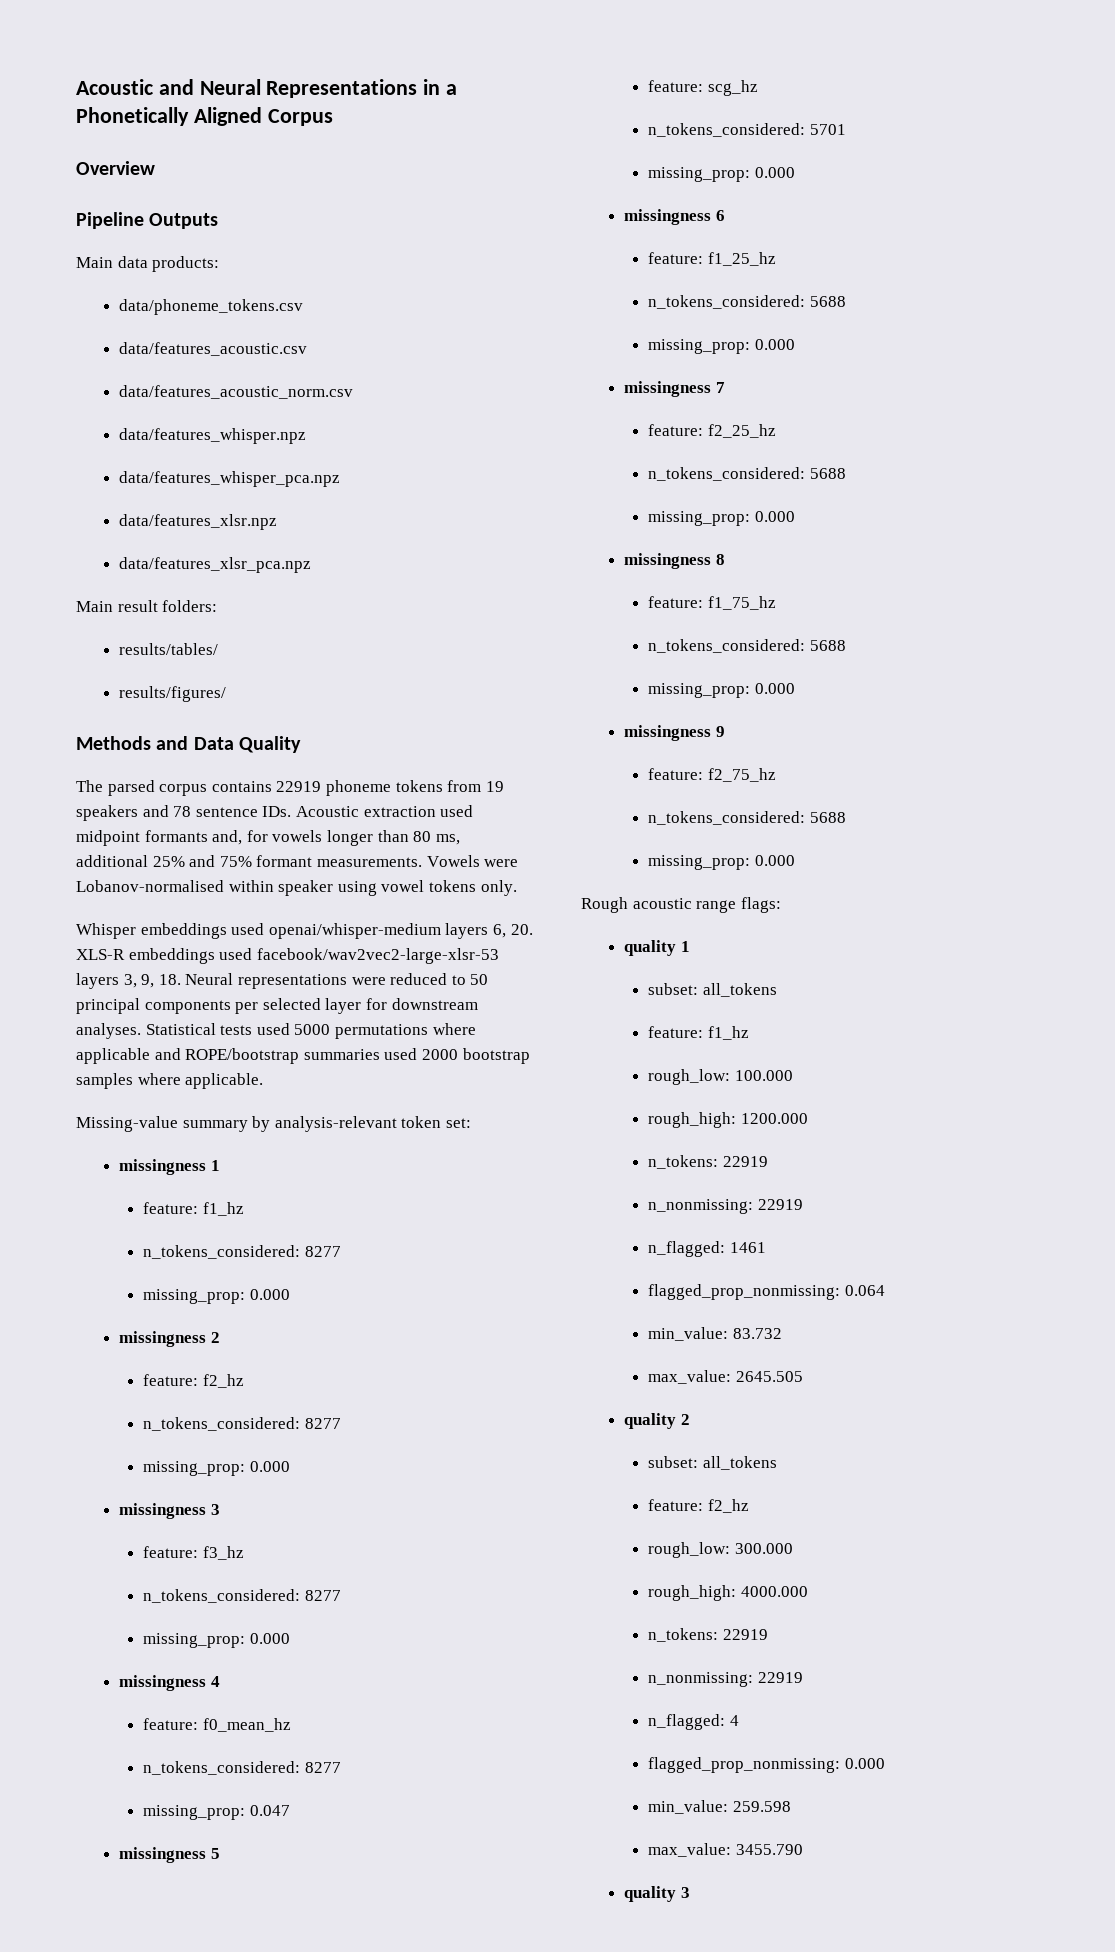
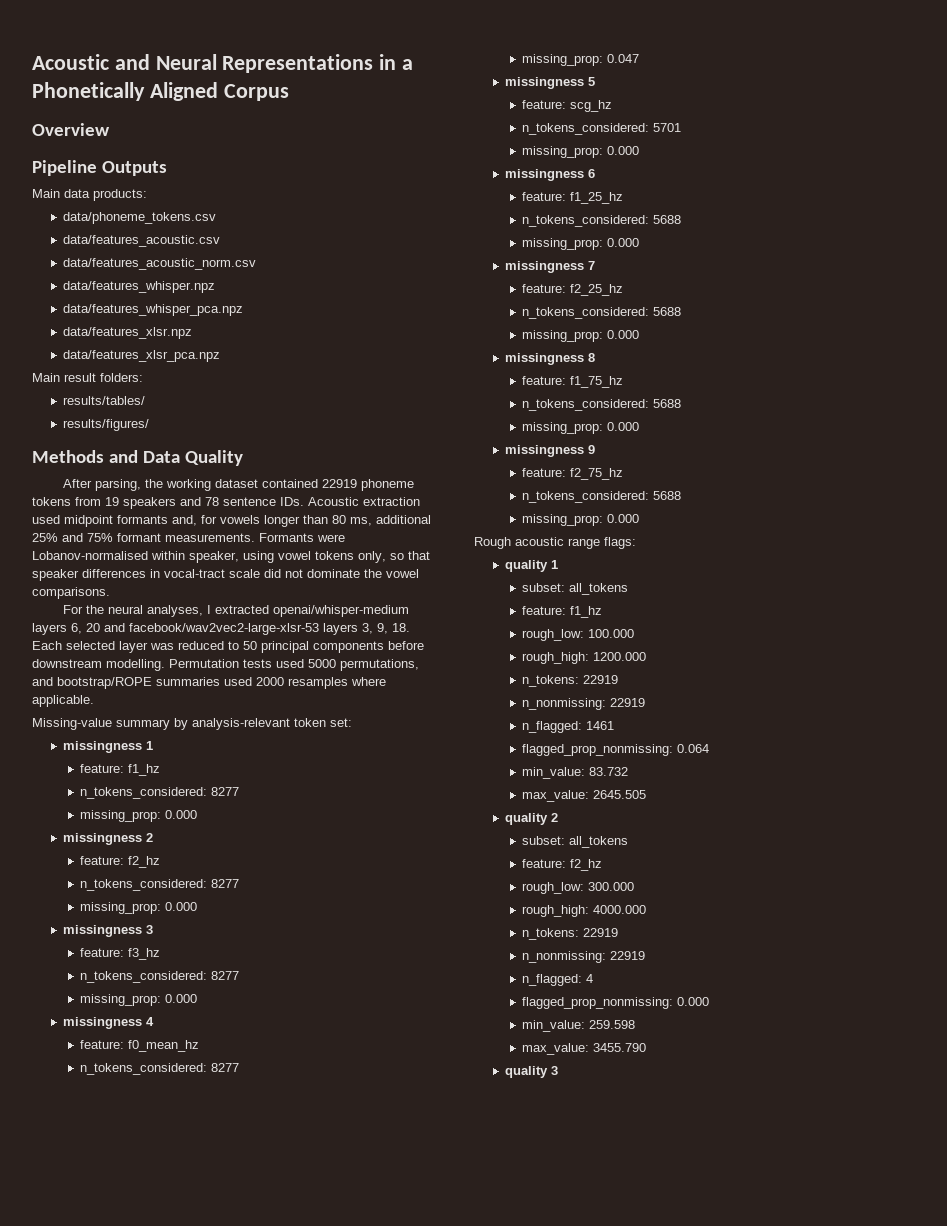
- The parsed corpus contains 22919 phoneme tokens from 19 speakers and 78 sentence IDs. Acoustic extraction used midpoint formants and, for vowels longer than 80 ms, additional 25% and 75% formant measurements.
+ After parsing, the working dataset contained 22919 phoneme tokens from 19 speakers and 78 sentence IDs. Acoustic extraction used midpoint formants and, for vowels longer than 80 ms, additional 25% and 75% formant measurements.
- Vowels were Lobanov-normalised within speaker using vowel tokens only.
- Whisper embeddings used openai/whisper-medium layers 6, 20. XLS-R embeddings used facebook/wav2vec2-large-xlsr-53 layers 3, 9, 18. Neural representations were reduced to 50 principal components per selected layer for downstream analyses. Statistical tests used 5000 permutations where applicable and ROPE/bootstrap summaries used 2000 bootstrap samples where applicable.
+ Formants were Lobanov-normalised within speaker, using vowel tokens only, so that speaker differences in vocal-tract scale did not dominate the vowel comparisons.
+ For the neural analyses, I extracted openai/whisper-medium layers 6, 20 and facebook/wav2vec2-large-xlsr-53 layers 3, 9, 18. Each selected layer was reduced to 50 principal components before downstream modelling. Permutation tests used 5000 permutations, and bootstrap/ROPE summaries used 2000 resamples where applicable.

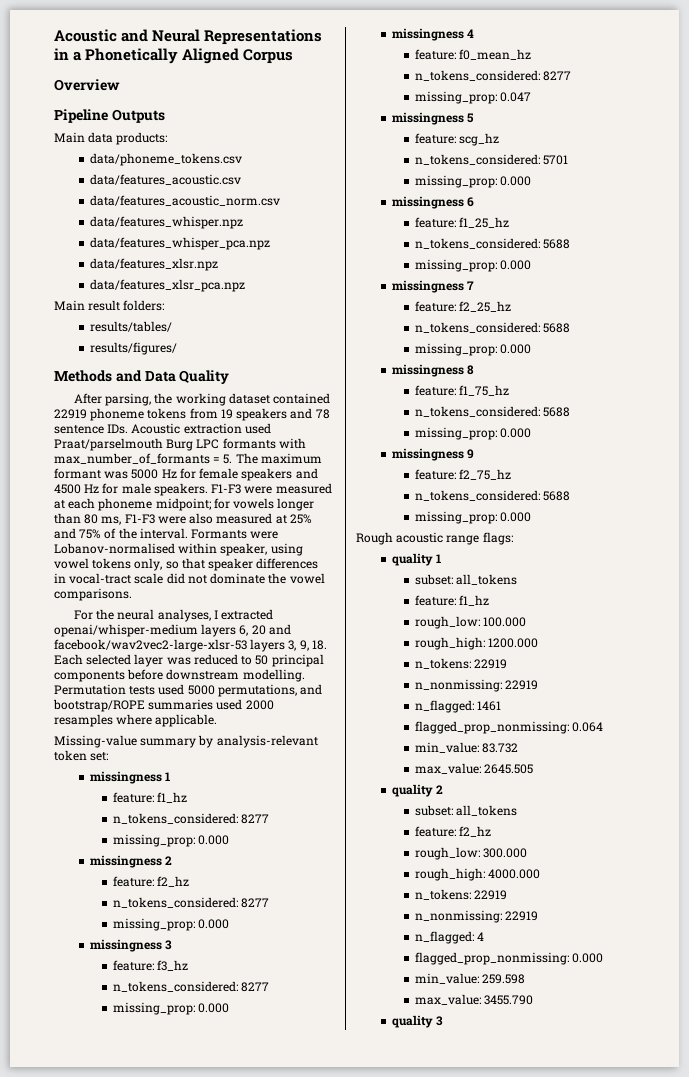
- After parsing, the working dataset contained 22919 phoneme tokens from 19 speakers and 78 sentence IDs. Acoustic extraction used midpoint formants and, for vowels longer than 80 ms, additional 25% and 75% formant measurements.
+ After parsing, the working dataset contained 22919 phoneme tokens from 19 speakers and 78 sentence IDs. Acoustic extraction used Praat/parselmouth Burg LPC formants with max_number_of_formants = 5. The maximum formant was 5000 Hz for female speakers and 4500 Hz for male speakers. F1-F3 were measured at each phoneme midpoint; for vowels longer than 80 ms, F1-F3 were also measured at 25% and 75% of the interval.

